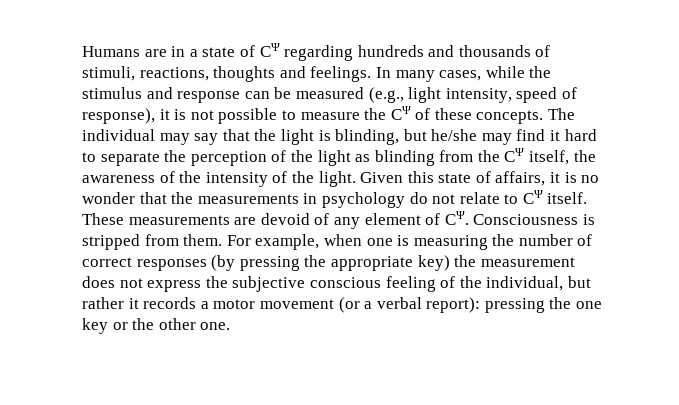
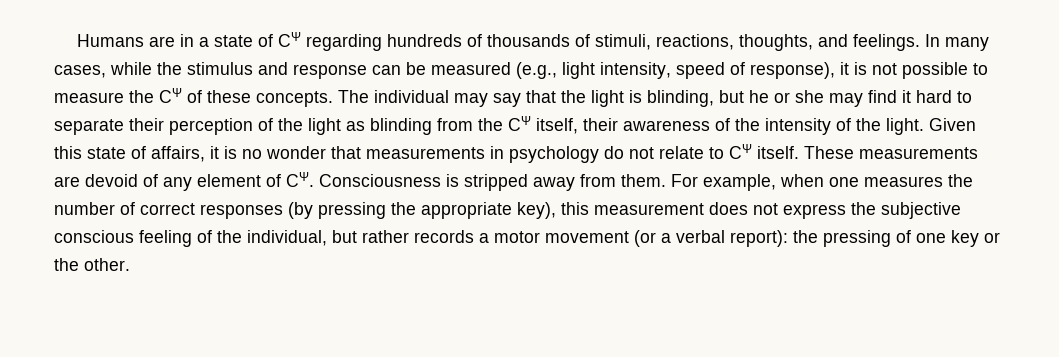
- Humans are in a state of CΨ regarding hundreds and thousands of stimuli, reactions, thoughts and feelings.
+ Humans are in a state of CΨ regarding hundreds of thousands of stimuli, reactions, thoughts, and feelings.
- The individual may say that the light is blinding, but he/she may find it hard to separate the perception of the light as blinding from the CΨ itself, the awareness of the intensity of the light.
+ The individual may say that the light is blinding, but he or she may find it hard to separate their perception of the light as blinding from the CΨ itself, their awareness of the intensity of the light.
- Given this state of affairs, it is no wonder that the measurements in psychology do not relate to CΨ itself.
+ Given this state of affairs, it is no wonder that measurements in psychology do not relate to CΨ itself.
- These measurements are devoid of any element of CΨ. Consciousness is stripped from them.
+ These measurements are devoid of any element of CΨ. Consciousness is stripped away from them.
- For example, when one is measuring the number of correct responses (by pressing the appropriate key) the measurement does not express the subjective conscious feeling of the individual, but rather it records a motor movement (or a verbal report): pressing the one key or the other one.
+ For example, when one measures the number of correct responses (by pressing the appropriate key), this measurement does not express the subjective conscious feeling of the individual, but rather records a motor movement (or a verbal report): the pressing of one key or the other.

